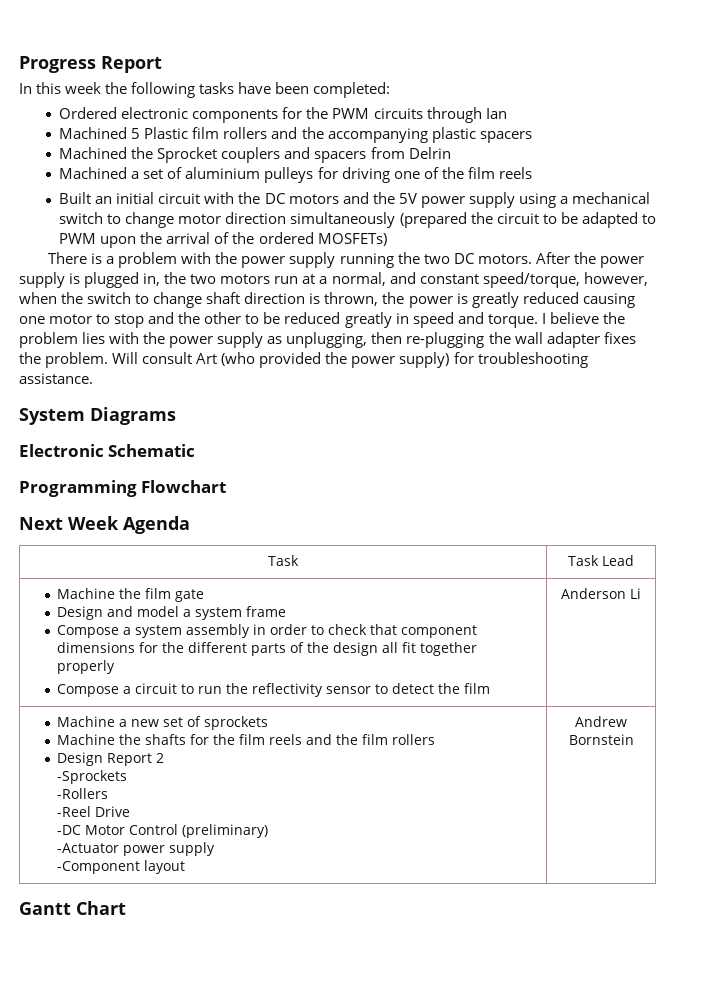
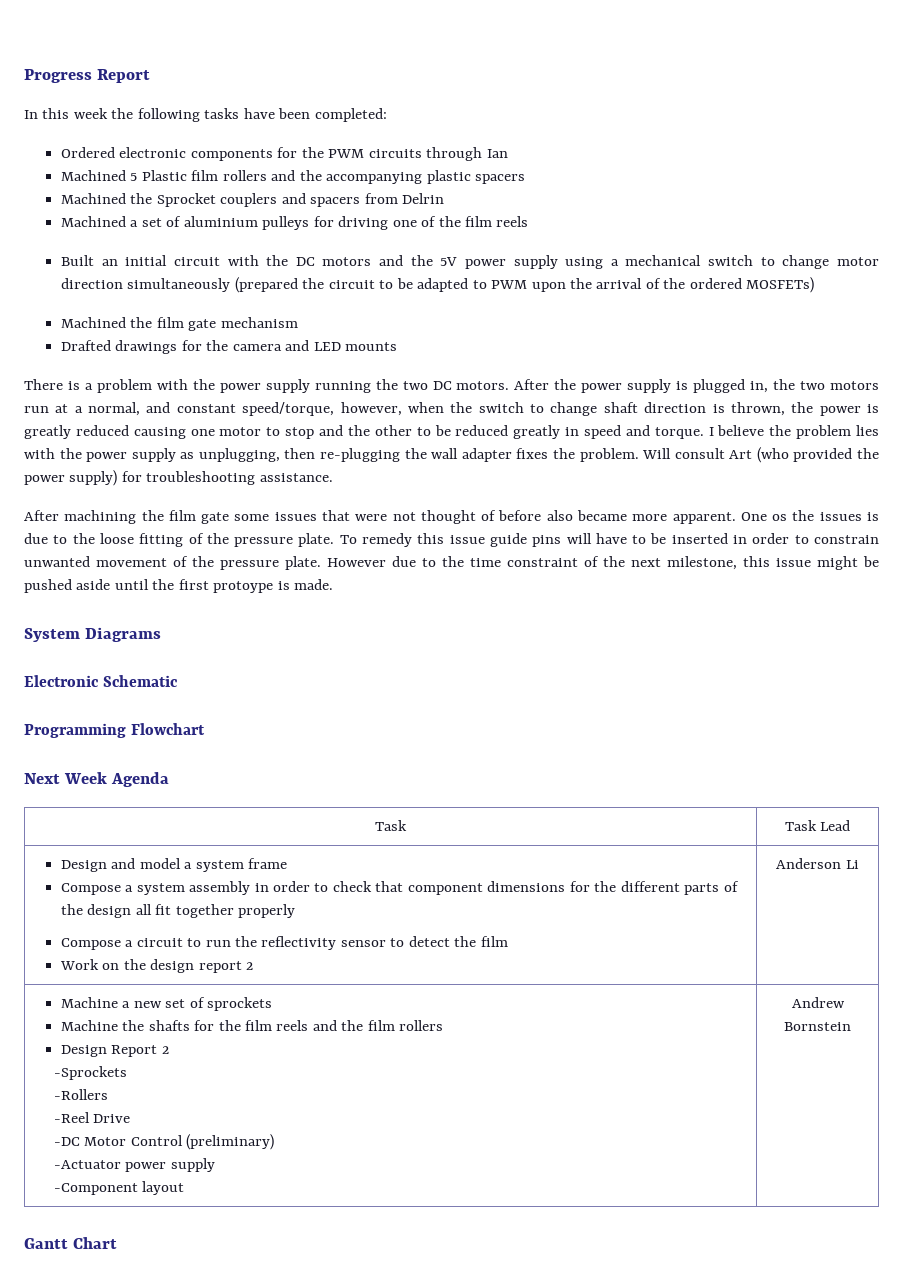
+ Machined the film gate mechanism
+ Drafted drawings for the camera and LED mounts
+ After machining the film gate some issues that were not thought of before also became more apparent. One os the issues is due to the loose fitting of the pressure plate. To remedy this issue guide pins will have to be inserted in order to constrain unwanted movement of the pressure plate. However due to the time constraint of the next milestone, this issue might be pushed aside until the first protoype is made.
- Machine the film gate
+ Work on the design report 2

